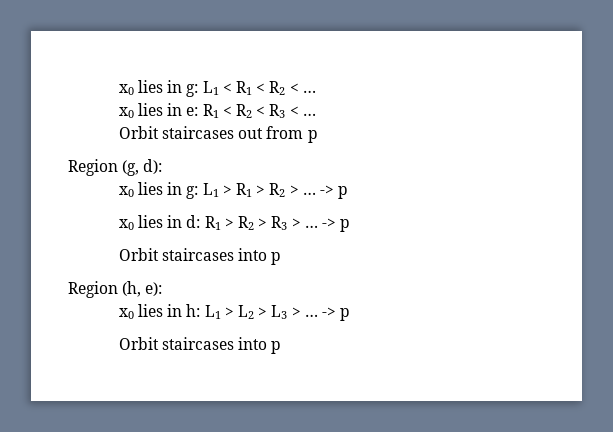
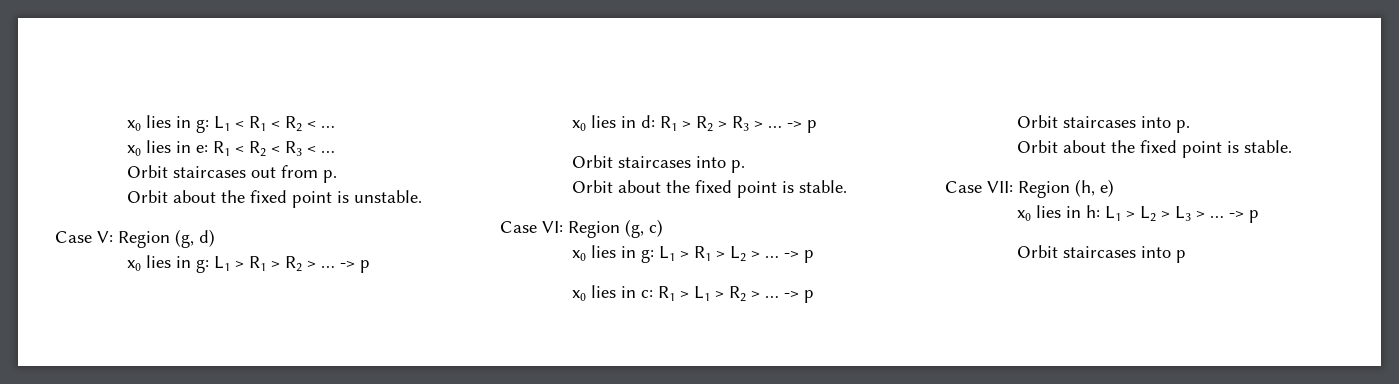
- Orbit staircases out from p
- Region (g, d):
+ Orbit staircases out from p.
+ Orbit about the fixed point is unstable.
+ Case V: Region (g, d)
  x0 lies in d: R1 > R2 > R3 > … -> p
- Orbit staircases into p
- Region (h, e):
+ Orbit staircases into p.
+ Orbit about the fixed point is stable.
+ Case VI: Region (g, c)
+ x0 lies in g: L1 > R1 > L2 > … -> p
+ x0 lies in c: R1 > L1 > R2 > … -> p
+ Orbit staircases into p.
+ Orbit about the fixed point is stable.
+ Case VII: Region (h, e)

